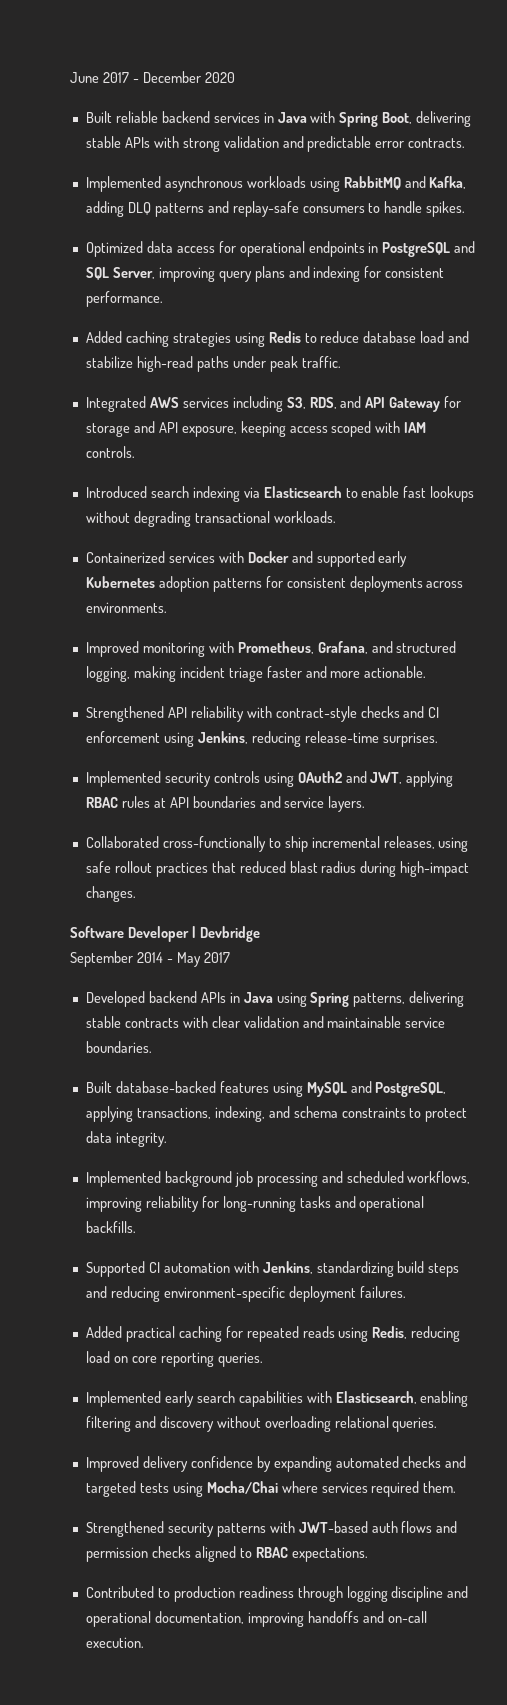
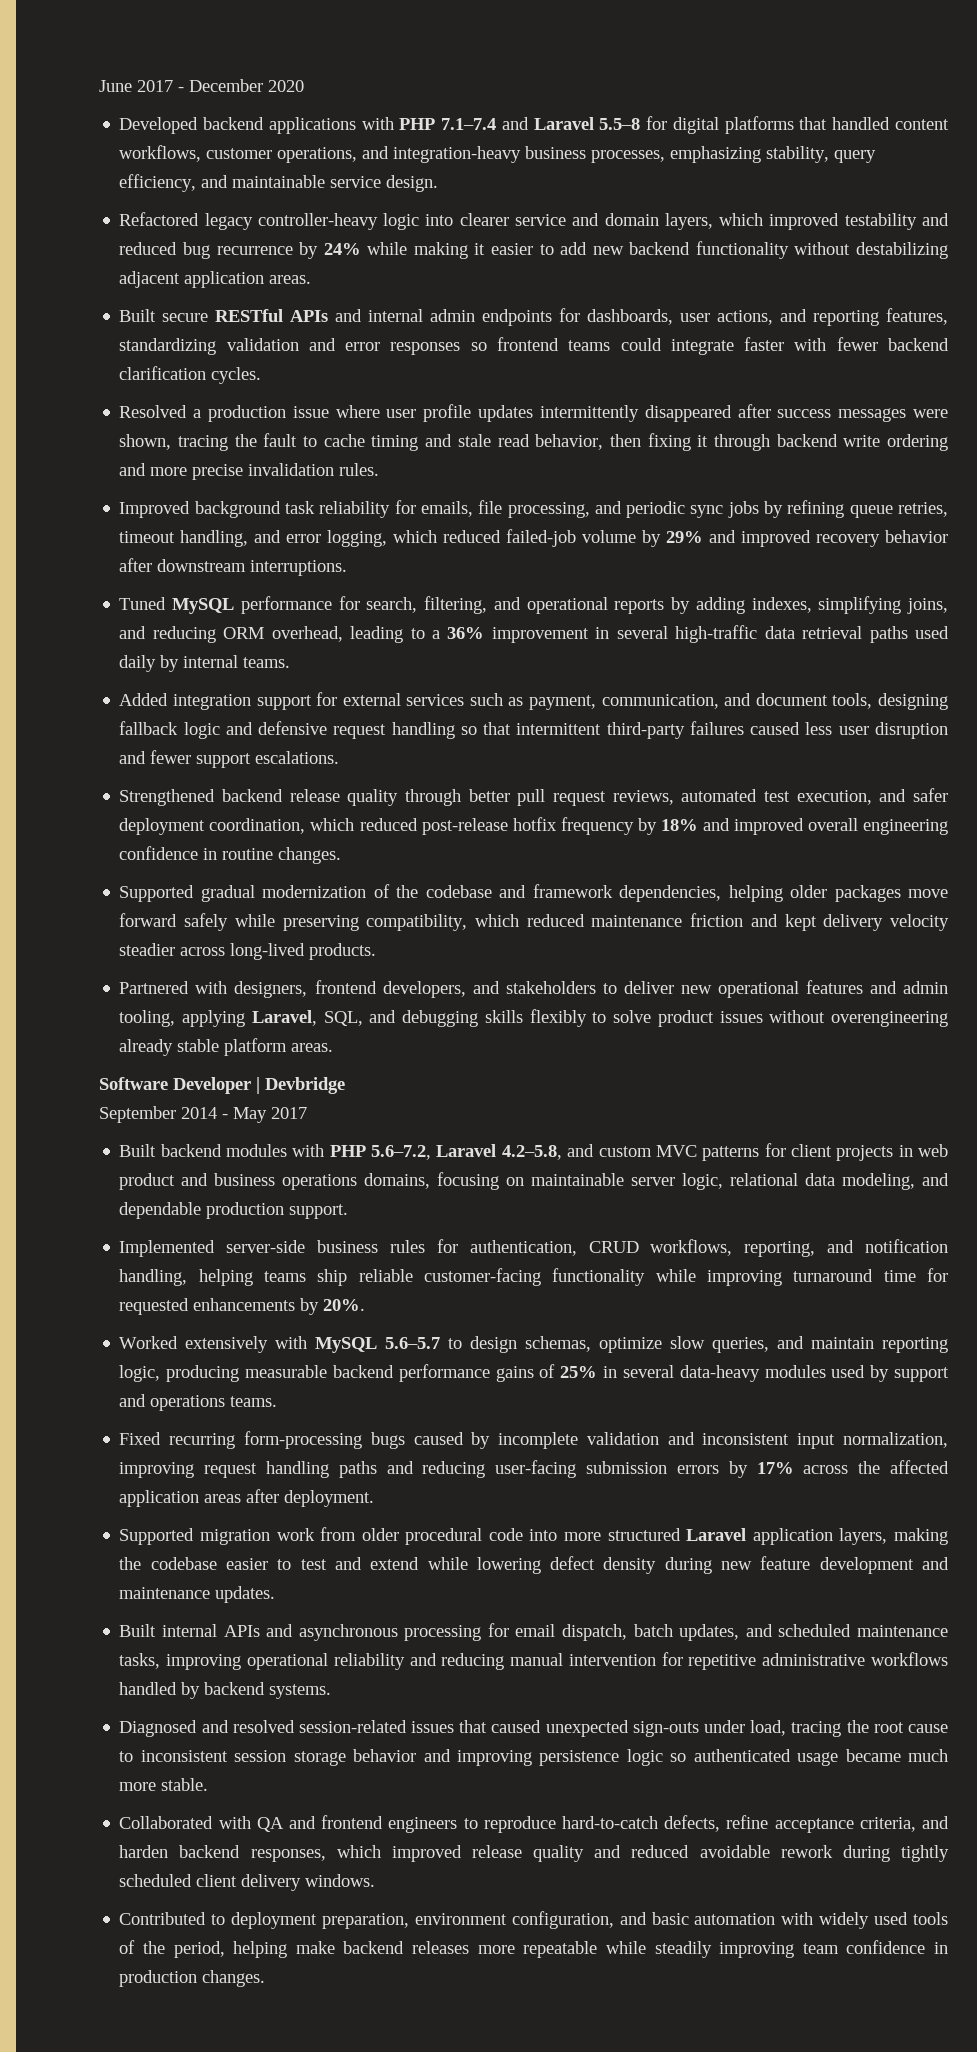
- Built reliable backend services in Java with Spring Boot, delivering stable APIs with strong validation and predictable error contracts.
- Implemented asynchronous workloads using RabbitMQ and Kafka, adding DLQ patterns and replay-safe consumers to handle spikes.
- Optimized data access for operational endpoints in PostgreSQL and SQL Server, improving query plans and indexing for consistent performance.
- Added caching strategies using Redis to reduce database load and stabilize high-read paths under peak traffic.
- Integrated AWS services including S3, RDS, and API Gateway for storage and API exposure, keeping access scoped with IAM controls.
- Introduced search indexing via Elasticsearch to enable fast lookups without degrading transactional workloads.
- Containerized services with Docker and supported early Kubernetes adoption patterns for consistent deployments across environments.
- Improved monitoring with Prometheus, Grafana, and structured logging, making incident triage faster and more actionable.
- Strengthened API reliability with contract-style checks and CI enforcement using Jenkins, reducing release-time surprises.
- Implemented security controls using OAuth2 and JWT, applying RBAC rules at API boundaries and service layers.
- Collaborated cross-functionally to ship incremental releases, using safe rollout practices that reduced blast radius during high-impact changes.
+ Developed backend applications with PHP 7.1–7.4 and Laravel 5.5–8 for digital platforms that handled content workflows, customer operations, and integration-heavy business processes, emphasizing stability, query efficiency, and maintainable service design.
+ Refactored legacy controller-heavy logic into clearer service and domain layers, which improved testability and reduced bug recurrence by 24% while making it easier to add new backend functionality without destabilizing adjacent application areas.
+ Built secure RESTful APIs and internal admin endpoints for dashboards, user actions, and reporting features, standardizing validation and error responses so frontend teams could integrate faster with fewer backend clarification cycles.
+ Resolved a production issue where user profile updates intermittently disappeared after success messages were shown, tracing the fault to cache timing and stale read behavior, then fixing it through backend write ordering and more precise invalidation rules.
+ Improved background task reliability for emails, file processing, and periodic sync jobs by refining queue retries, timeout handling, and error logging, which reduced failed-job volume by 29% and improved recovery behavior after downstream interruptions.
+ Tuned MySQL performance for search, filtering, and operational reports by adding indexes, simplifying joins, and reducing ORM overhead, leading to a 36% improvement in several high-traffic data retrieval paths used daily by internal teams.
+ Added integration support for external services such as payment, communication, and document tools, designing fallback logic and defensive request handling so that intermittent third-party failures caused less user disruption and fewer support escalations.
+ Strengthened backend release quality through better pull request reviews, automated test execution, and safer deployment coordination, which reduced post-release hotfix frequency by 18% and improved overall engineering confidence in routine changes.
+ Supported gradual modernization of the codebase and framework dependencies, helping older packages move forward safely while preserving compatibility, which reduced maintenance friction and kept delivery velocity steadier across long-lived products.
+ Partnered with designers, frontend developers, and stakeholders to deliver new operational features and admin tooling, applying Laravel, SQL, and debugging skills flexibly to solve product issues without overengineering already stable platform areas.
- Developed backend APIs in Java using Spring patterns, delivering stable contracts with clear validation and maintainable service boundaries.
- Built database-backed features using MySQL and PostgreSQL, applying transactions, indexing, and schema constraints to protect data integrity.
- Implemented background job processing and scheduled workflows, improving reliability for long-running tasks and operational backfills.
- Supported CI automation with Jenkins, standardizing build steps and reducing environment-specific deployment failures.
- Added practical caching for repeated reads using Redis, reducing load on core reporting queries.
- Implemented early search capabilities with Elasticsearch, enabling filtering and discovery without overloading relational queries.
- Improved delivery confidence by expanding automated checks and targeted tests using Mocha/Chai where services required them.
- Strengthened security patterns with JWT-based auth flows and permission checks aligned to RBAC expectations.
- Contributed to production readiness through logging discipline and operational documentation, improving handoffs and on-call execution.
+ Built backend modules with PHP 5.6–7.2, Laravel 4.2–5.8, and custom MVC patterns for client projects in web product and business operations domains, focusing on maintainable server logic, relational data modeling, and dependable production support.
+ Implemented server-side business rules for authentication, CRUD workflows, reporting, and notification handling, helping teams ship reliable customer-facing functionality while improving turnaround time for requested enhancements by 20%.
+ Worked extensively with MySQL 5.6–5.7 to design schemas, optimize slow queries, and maintain reporting logic, producing measurable backend performance gains of 25% in several data-heavy modules used by support and operations teams.
+ Fixed recurring form-processing bugs caused by incomplete validation and inconsistent input normalization, improving request handling paths and reducing user-facing submission errors by 17% across the affected application areas after deployment.
+ Supported migration work from older procedural code into more structured Laravel application layers, making the codebase easier to test and extend while lowering defect density during new feature development and maintenance updates.
+ Built internal APIs and asynchronous processing for email dispatch, batch updates, and scheduled maintenance tasks, improving operational reliability and reducing manual intervention for repetitive administrative workflows handled by backend systems.
+ Diagnosed and resolved session-related issues that caused unexpected sign-outs under load, tracing the root cause to inconsistent session storage behavior and improving persistence logic so authenticated usage became much more stable.
+ Collaborated with QA and frontend engineers to reproduce hard-to-catch defects, refine acceptance criteria, and harden backend responses, which improved release quality and reduced avoidable rework during tightly scheduled client delivery windows.
+ Contributed to deployment preparation, environment configuration, and basic automation with widely used tools of the period, helping make backend releases more repeatable while steadily improving team confidence in production changes.

